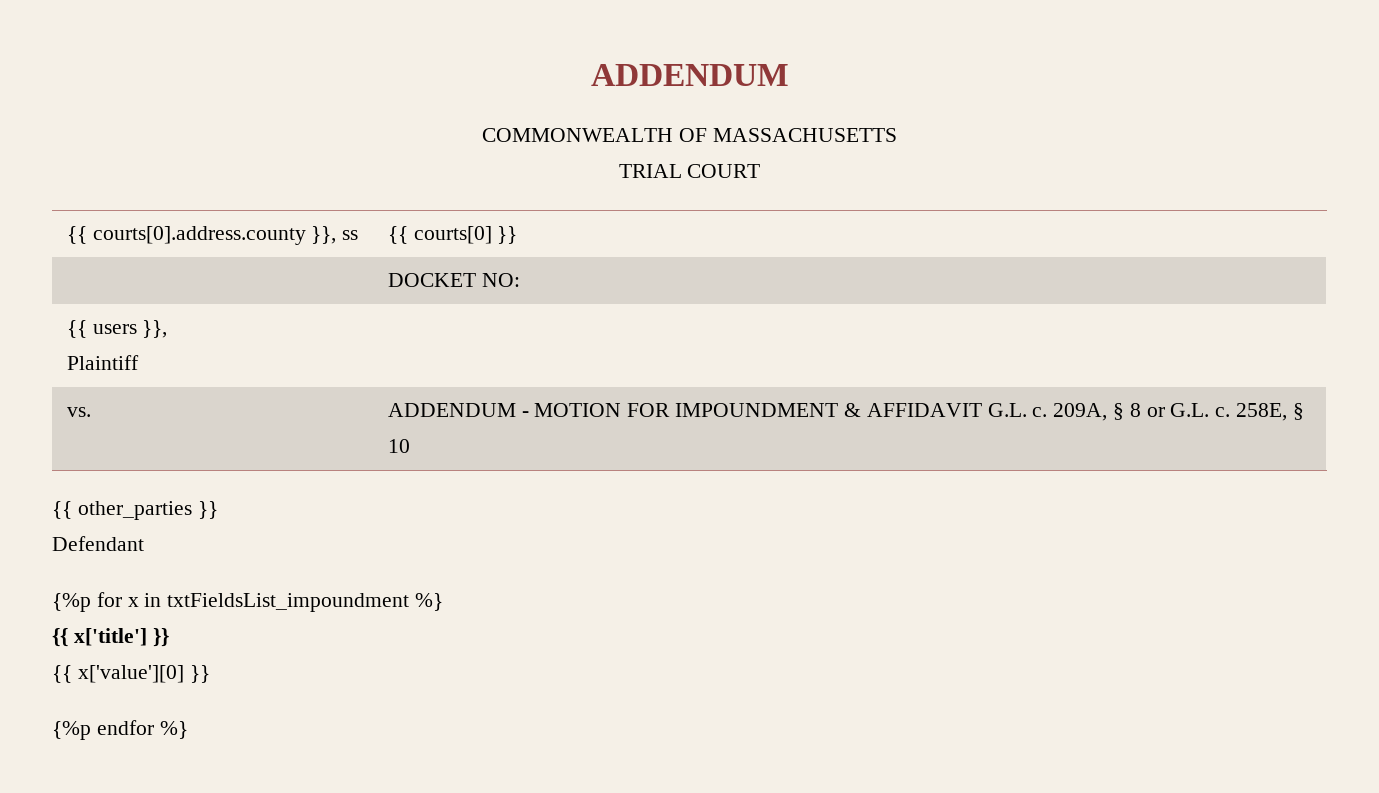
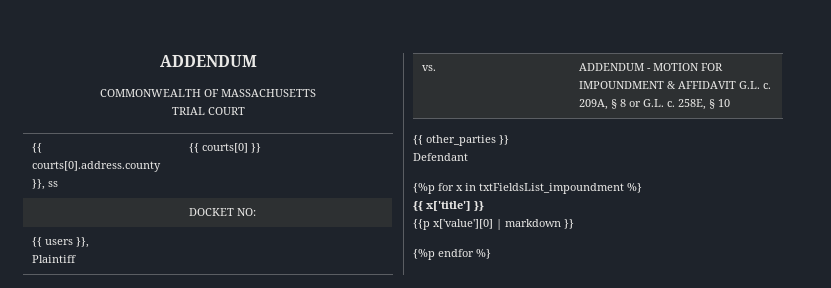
- {{ x['value'][0] }}
+ {{p x['value'][0] | markdown }}

